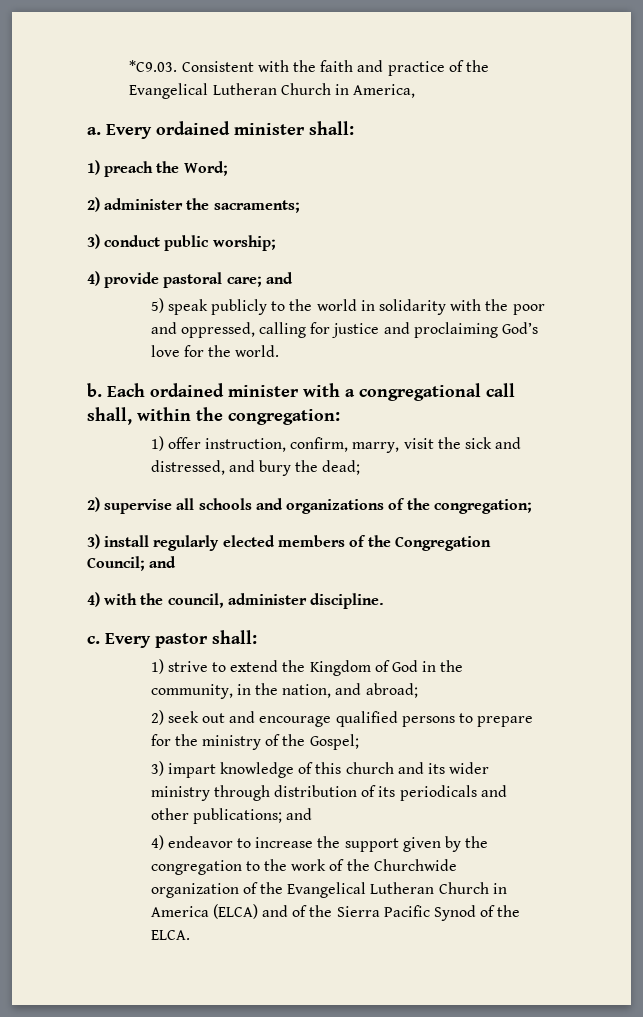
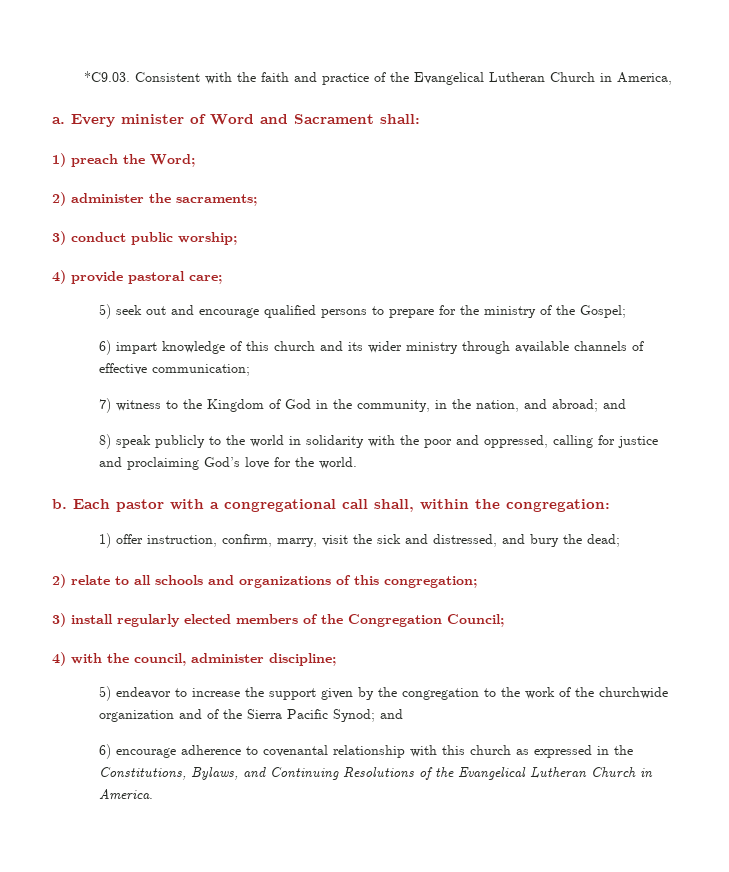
- Every ordained minister shall:
+ Every minister of Word and Sacrament shall:
- 4) provide pastoral care; and
- 5) speak publicly to the world in solidarity with the poor and oppressed, calling for justice and proclaiming God’s love for the world.
+ 4) provide pastoral care;
+ 5) seek out and encourage qualified persons to prepare for the ministry of the Gospel;
+ 6) impart knowledge of this church and its wider ministry through available channels of effective communication;
+ 7) witness to the Kingdom of God in the community, in the nation, and abroad; and
+ 8) speak publicly to the world in solidarity with the poor and oppressed, calling for justice and proclaiming God’s love for the world.
- Each ordained minister with a congregational call shall, within the congregation:
+ Each pastor with a congregational call shall, within the congregation:
- 2) supervise all schools and organizations of the congregation;
+ 2) relate to all schools and organizations of this congregation;
- 3) install regularly elected members of the Congregation Council; and
+ 3) install regularly elected members of the Congregation Council;
- 4) with the council, administer discipline.
- c. Every pastor shall:
- 1) strive to extend the Kingdom of God in the community, in the nation, and abroad;
- 2) seek out and encourage qualified persons to prepare for the ministry of the Gospel;
- 3) impart knowledge of this church and its wider ministry through distribution of its periodicals and other publications; and
- 4) endeavor to increase the support given by the congregation to the work of the Churchwide organization of the Evangelical Lutheran Church in America (ELCA) and of the Sierra Pacific Synod of the ELCA.
+ 4) with the council, administer discipline;
+ 5) endeavor to increase the support given by the congregation to the work of the churchwide organization and of the Sierra Pacific Synod; and
+ 6) encourage adherence to covenantal relationship with this church as expressed in the Constitutions, Bylaws, and Continuing Resolutions of the Evangelical Lutheran Church in America.

